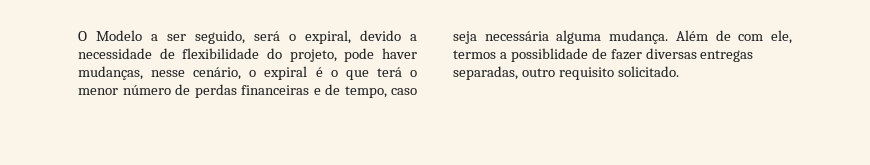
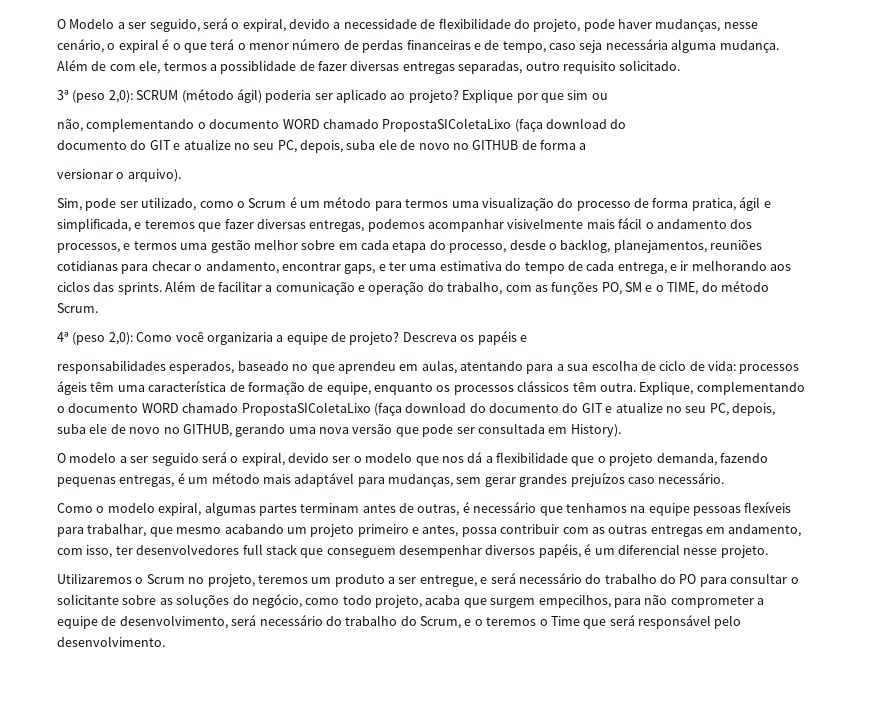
+ 3ª (peso 2,0): SCRUM (método ágil) poderia ser aplicado ao projeto? Explique por que sim ou
+ não, complementando o documento WORD chamado PropostaSIColetaLixo (faça download do
+ documento do GIT e atualize no seu PC, depois, suba ele de novo no GITHUB de forma a
+ versionar o arquivo).
+ Sim, pode ser utilizado, como o Scrum é um método para termos uma visualização do processo de forma pratica, ágil e simplificada, e teremos que fazer diversas entregas, podemos acompanhar visivelmente mais fácil o andamento dos processos, e termos uma gestão melhor sobre em cada etapa do processo, desde o backlog, planejamentos, reuniões cotidianas para checar o andamento, encontrar gaps, e ter uma estimativa do tempo de cada entrega, e ir melhorando aos ciclos das sprints. Além de facilitar a comunicação e operação do trabalho, com as funções PO, SM e o TIME, do método Scrum.
+ 4ª (peso 2,0): Como você organizaria a equipe de projeto? Descreva os papéis e
+ responsabilidades esperados, baseado no que aprendeu em aulas, atentando para a sua escolha de ciclo de vida: processos ágeis têm uma característica de formação de equipe, enquanto os processos clássicos têm outra. Explique, complementando o documento WORD chamado PropostaSIColetaLixo (faça download do documento do GIT e atualize no seu PC, depois, suba ele de novo no GITHUB, gerando uma nova versão que pode ser consultada em History).
+ O modelo a ser seguido será o expiral, devido ser o modelo que nos dá a flexibilidade que o projeto demanda, fazendo pequenas entregas, é um método mais adaptável para mudanças, sem gerar grandes prejuízos caso necessário.
+ Como o modelo expiral, algumas partes terminam antes de outras, é necessário que tenhamos na equipe pessoas flexíveis para trabalhar, que mesmo acabando um projeto primeiro e antes, possa contribuir com as outras entregas em andamento, com isso, ter desenvolvedores full stack que conseguem desempenhar diversos papéis, é um diferencial nesse projeto.
+ Utilizaremos o Scrum no projeto, teremos um produto a ser entregue, e será necessário do trabalho do PO para consultar o solicitante sobre as soluções do negócio, como todo projeto, acaba que surgem empecilhos, para não comprometer a equipe de desenvolvimento, será necessário do trabalho do Scrum, e o teremos o Time que será responsável pelo desenvolvimento.

